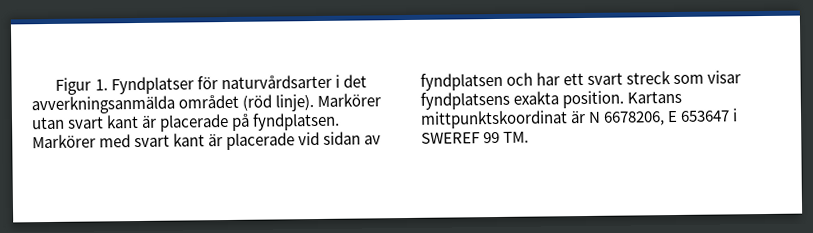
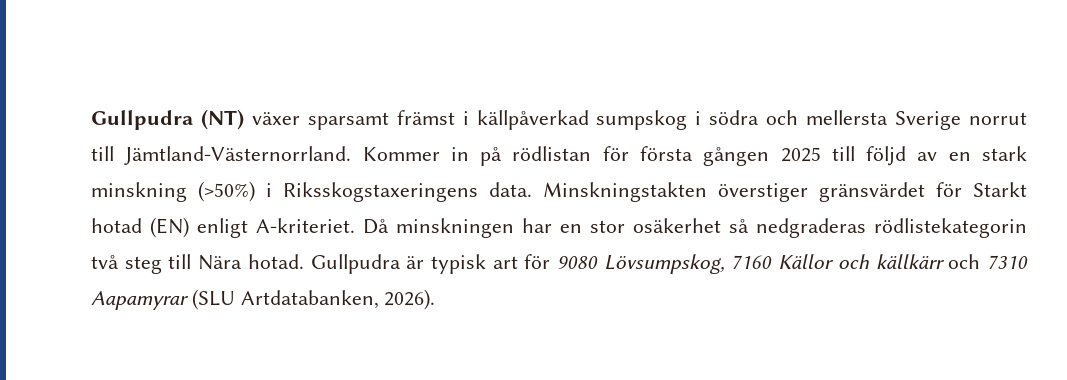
- Figur 1. Fyndplatser för naturvårdsarter i det avverkningsanmälda området (röd linje). Markörer utan svart kant är placerade på fyndplatsen. Markörer med svart kant är placerade vid sidan av fyndplatsen och har ett svart streck som visar fyndplatsens exakta position. Kartans mittpunktskoordinat är N 6678206, E 653647 i SWEREF 99 TM.
+ Gullpudra (NT) växer sparsamt främst i källpåverkad sumpskog i södra och mellersta Sverige norrut till Jämtland-Västernorrland. Kommer in på rödlistan för första gången 2025 till följd av en stark minskning (>50%) i Riksskogstaxeringens data. Minskningstakten överstiger gränsvärdet för Starkt hotad (EN) enligt A-kriteriet. Då minskningen har en stor osäkerhet så nedgraderas rödlistekategorin två steg till Nära hotad. Gullpudra är typisk art för 9080 Lövsumpskog, 7160 Källor och källkärr och 7310 Aapamyrar (SLU Artdatabanken, 2026).

